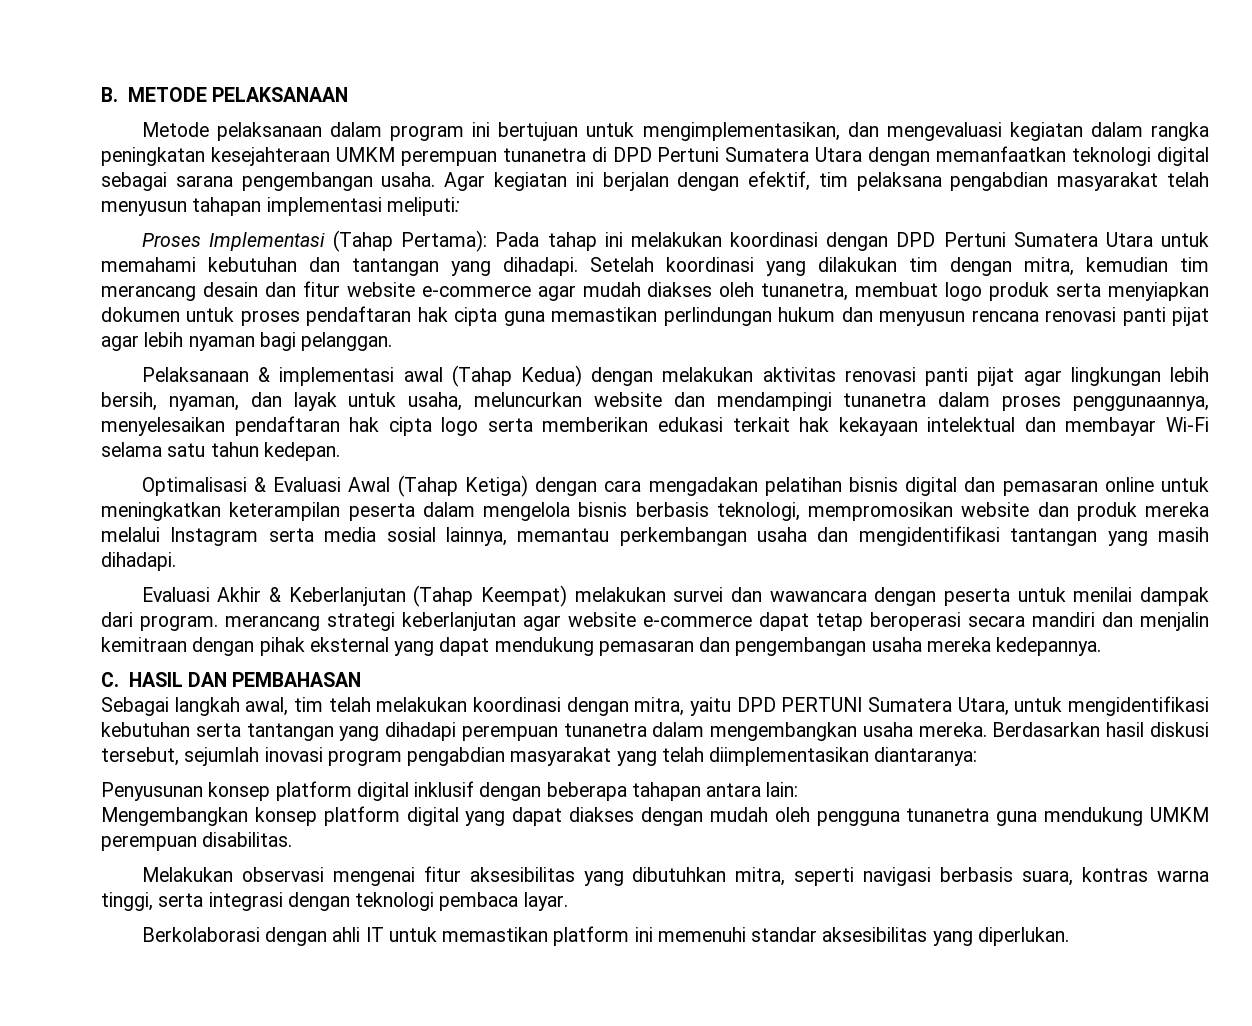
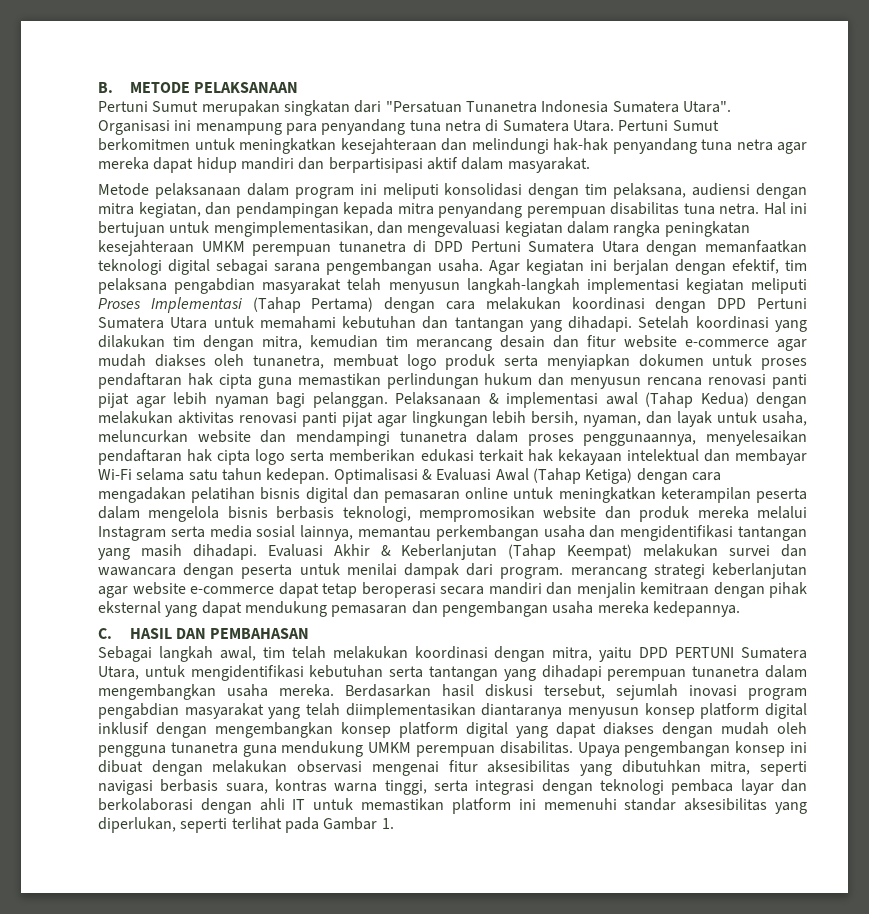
+ Pertuni Sumut merupakan singkatan dari "Persatuan Tunanetra Indonesia Sumatera Utara". Organisasi ini menampung para penyandang tuna netra di Sumatera Utara. Pertuni Sumut berkomitmen untuk meningkatkan kesejahteraan dan melindungi hak-hak penyandang tuna netra agar mereka dapat hidup mandiri dan berpartisipasi aktif dalam masyarakat.
- Metode pelaksanaan dalam program ini bertujuan untuk mengimplementasikan, dan mengevaluasi kegiatan dalam rangka peningkatan kesejahteraan UMKM perempuan tunanetra di DPD Pertuni Sumatera Utara dengan memanfaatkan teknologi digital sebagai sarana pengembangan usaha.
+ Metode pelaksanaan dalam program ini meliputi konsolidasi dengan tim pelaksana, audiensi dengan mitra kegiatan, dan pendampingan kepada mitra penyandang perempuan disabilitas tuna netra. Hal ini bertujuan untuk mengimplementasikan, dan mengevaluasi kegiatan dalam rangka peningkatan kesejahteraan UMKM perempuan tunanetra di DPD Pertuni Sumatera Utara dengan memanfaatkan teknologi digital sebagai sarana pengembangan usaha.
- Agar kegiatan ini berjalan dengan efektif, tim pelaksana pengabdian masyarakat telah menyusun tahapan implementasi meliputi:
- Proses Implementasi (Tahap Pertama): Pada tahap ini melakukan koordinasi dengan DPD Pertuni Sumatera Utara untuk memahami kebutuhan dan tantangan yang dihadapi.
+ Agar kegiatan ini berjalan dengan efektif, tim pelaksana pengabdian masyarakat telah menyusun langkah-langkah implementasi kegiatan meliputi Proses Implementasi (Tahap Pertama) dengan cara melakukan koordinasi dengan DPD Pertuni Sumatera Utara untuk memahami kebutuhan dan tantangan yang dihadapi.
- Setelah koordinasi yang dilakukan tim dengan mitra, kemudian tim merancang desain dan fitur website e-commerce agar mudah diakses oleh tunanetra, membuat logo produk serta menyiapkan dokumen untuk proses pendaftaran hak cipta guna memastikan perlindungan hukum dan menyusun rencana renovasi panti pijat agar lebih nyaman bagi pelanggan.
- Pelaksanaan & implementasi awal (Tahap Kedua) dengan melakukan aktivitas renovasi panti pijat agar lingkungan lebih bersih, nyaman, dan layak untuk usaha, meluncurkan website dan mendampingi tunanetra dalam proses penggunaannya, menyelesaikan pendaftaran hak cipta logo serta memberikan edukasi terkait hak kekayaan intelektual dan membayar Wi-Fi selama satu tahun kedepan.
- Optimalisasi & Evaluasi Awal (Tahap Ketiga) dengan cara mengadakan pelatihan bisnis digital dan pemasaran online untuk meningkatkan keterampilan peserta dalam mengelola bisnis berbasis teknologi, mempromosikan website dan produk mereka melalui Instagram serta media sosial lainnya, memantau perkembangan usaha dan mengidentifikasi tantangan yang masih dihadapi.
- Evaluasi Akhir & Keberlanjutan (Tahap Keempat) melakukan survei dan wawancara dengan peserta untuk menilai dampak dari program. merancang strategi keberlanjutan agar website e-commerce dapat tetap beroperasi secara mandiri dan menjalin kemitraan dengan pihak eksternal yang dapat mendukung pemasaran dan pengembangan usaha mereka kedepannya.
+ Setelah koordinasi yang dilakukan tim dengan mitra, kemudian tim merancang desain dan fitur website e-commerce agar mudah diakses oleh tunanetra, membuat logo produk serta menyiapkan dokumen untuk proses pendaftaran hak cipta guna memastikan perlindungan hukum dan menyusun rencana renovasi panti pijat agar lebih nyaman bagi pelanggan. Pelaksanaan & implementasi awal (Tahap Kedua) dengan melakukan aktivitas renovasi panti pijat agar lingkungan lebih bersih, nyaman, dan layak untuk usaha, meluncurkan website dan mendampingi tunanetra dalam proses penggunaannya, menyelesaikan pendaftaran hak cipta logo serta memberikan edukasi terkait hak kekayaan intelektual dan membayar Wi-Fi selama satu tahun kedepan. Optimalisasi & Evaluasi Awal (Tahap Ketiga) dengan cara mengadakan pelatihan bisnis digital dan pemasaran online untuk meningkatkan keterampilan peserta dalam mengelola bisnis berbasis teknologi, mempromosikan website dan produk mereka melalui Instagram serta media sosial lainnya, memantau perkembangan usaha dan mengidentifikasi tantangan yang masih dihadapi. Evaluasi Akhir & Keberlanjutan (Tahap Keempat) melakukan survei dan wawancara dengan peserta untuk menilai dampak dari program. merancang strategi keberlanjutan agar website e-commerce dapat tetap beroperasi secara mandiri dan menjalin kemitraan dengan pihak eksternal yang dapat mendukung pemasaran dan pengembangan usaha mereka kedepannya.
- Berdasarkan hasil diskusi tersebut, sejumlah inovasi program pengabdian masyarakat yang telah diimplementasikan diantaranya:
- Penyusunan konsep platform digital inklusif dengan beberapa tahapan antara lain:
- Mengembangkan konsep platform digital yang dapat diakses dengan mudah oleh pengguna tunanetra guna mendukung UMKM perempuan disabilitas.
- Melakukan observasi mengenai fitur aksesibilitas yang dibutuhkan mitra, seperti navigasi berbasis suara, kontras warna tinggi, serta integrasi dengan teknologi pembaca layar.
- Berkolaborasi dengan ahli IT untuk memastikan platform ini memenuhi standar aksesibilitas yang diperlukan.
+ Berdasarkan hasil diskusi tersebut, sejumlah inovasi program pengabdian masyarakat yang telah diimplementasikan diantaranya menyusun konsep platform digital inklusif dengan mengembangkan konsep platform digital yang dapat diakses dengan mudah oleh pengguna tunanetra guna mendukung UMKM perempuan disabilitas. Upaya pengembangan konsep ini dibuat dengan melakukan observasi mengenai fitur aksesibilitas yang dibutuhkan mitra, seperti navigasi berbasis suara, kontras warna tinggi, serta integrasi dengan teknologi pembaca layar dan berkolaborasi dengan ahli IT untuk memastikan platform ini memenuhi standar aksesibilitas yang diperlukan, seperti terlihat pada Gambar 1.

